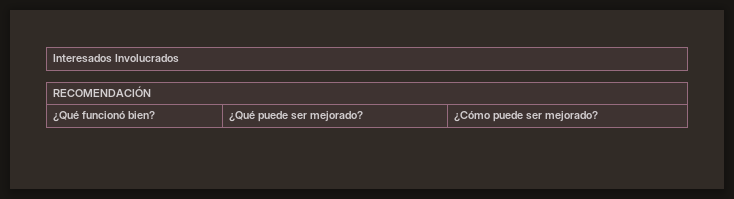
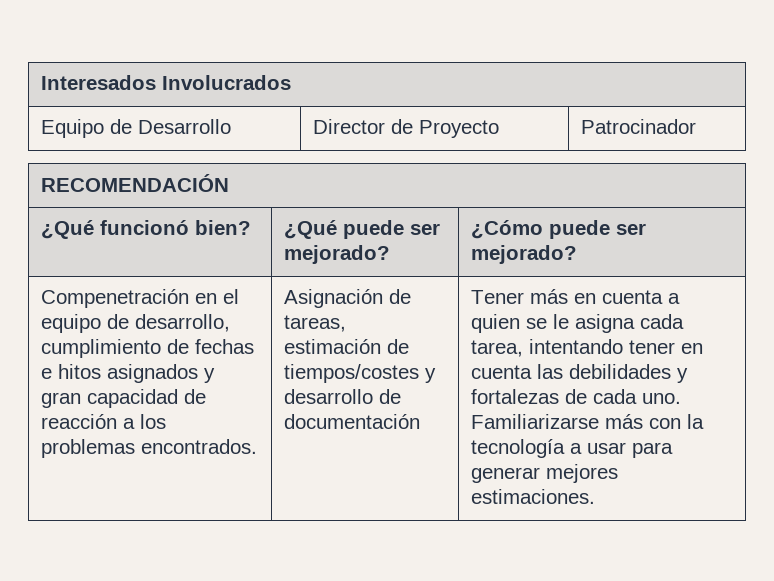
+ Equipo de Desarrollo | Director de Proyecto | Patrocinador
+ Compenetración en el equipo de desarrollo, cumplimiento de fechas e hitos asignados y gran capacidad de reacción a los problemas encontrados. | Asignación de tareas, estimación de tiempos/costes y desarrollo de documentación | Tener más en cuenta a quien se le asigna cada tarea, intentando tener en cuenta las debilidades y fortalezas de cada uno. Familiarizarse más con la tecnología a usar para generar mejores estimaciones.

